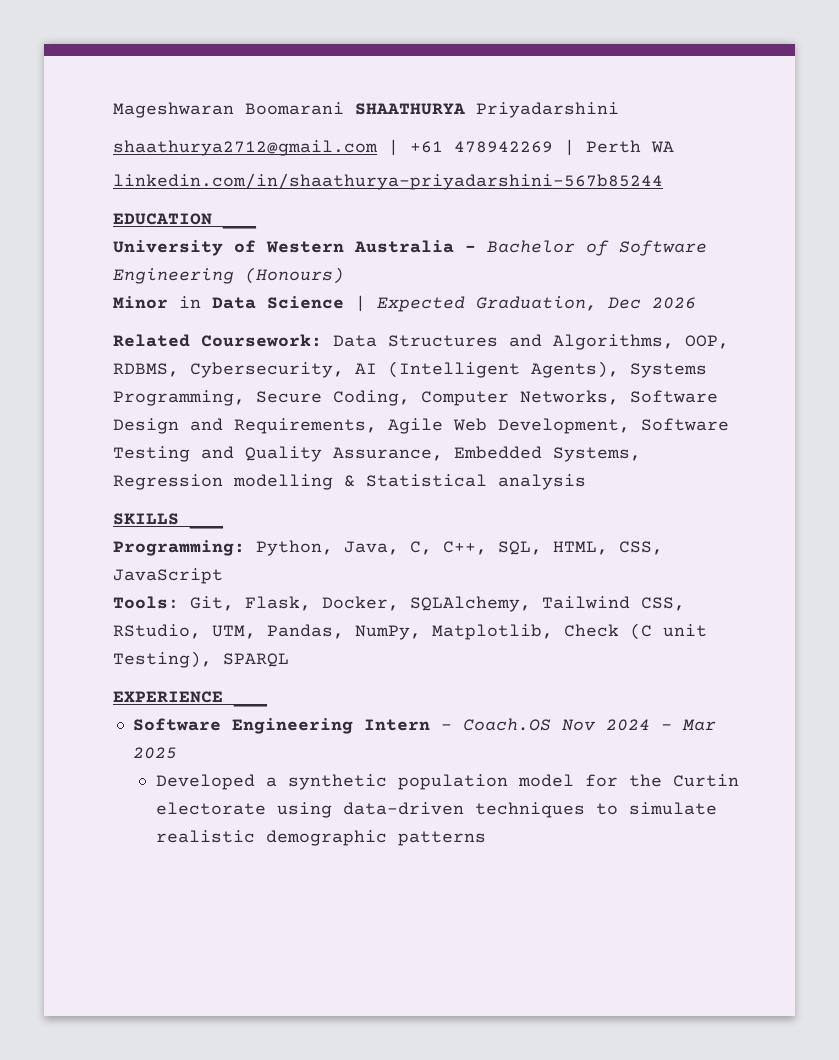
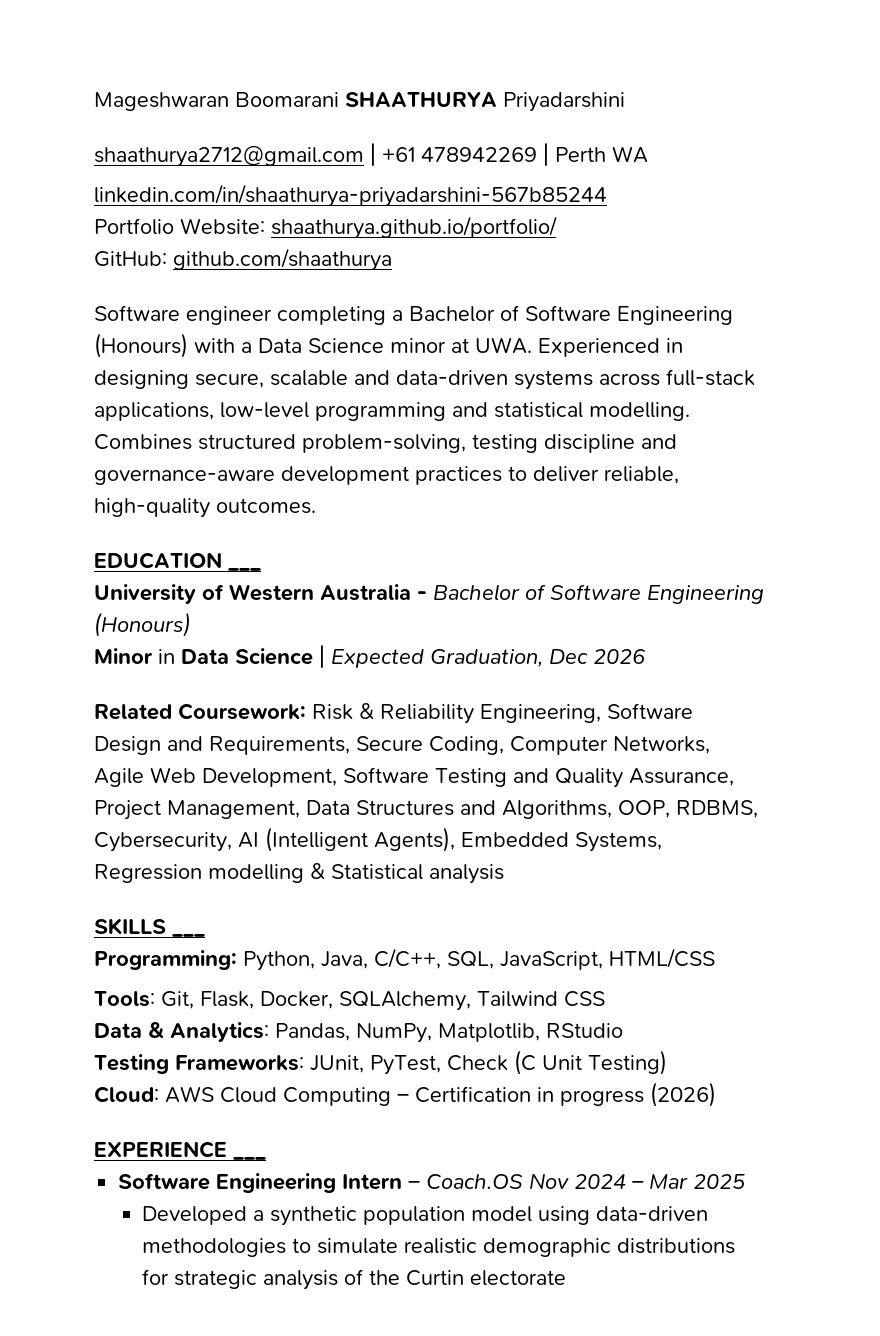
+ Portfolio Website: shaathurya.github.io/portfolio/
+ GitHub: github.com/shaathurya
+ Software engineer completing a Bachelor of Software Engineering (Honours) with a Data Science minor at UWA. Experienced in designing secure, scalable and data-driven systems across full-stack applications, low-level programming and statistical modelling. Combines structured problem-solving, testing discipline and governance-aware development practices to deliver reliable, high-quality outcomes.
- Related Coursework: Data Structures and Algorithms, OOP, RDBMS, Cybersecurity, AI (Intelligent Agents), Systems Programming, Secure Coding, Computer Networks, Software Design and Requirements, Agile Web Development, Software Testing and Quality Assurance, Embedded Systems, Regression modelling & Statistical analysis
+ Related Coursework: Risk & Reliability Engineering, Software Design and Requirements, Secure Coding, Computer Networks, Agile Web Development, Software Testing and Quality Assurance, Project Management, Data Structures and Algorithms, OOP, RDBMS, Cybersecurity, AI (Intelligent Agents), Embedded Systems, Regression modelling & Statistical analysis
- Programming: Python, Java, C, C++, SQL, HTML, CSS, JavaScript
+ Programming: Python, Java, C/C++, SQL, JavaScript, HTML/CSS
- Tools: Git, Flask, Docker, SQLAlchemy, Tailwind CSS, RStudio, UTM, Pandas, NumPy, Matplotlib, Check (C unit Testing), SPARQL
+ Tools: Git, Flask, Docker, SQLAlchemy, Tailwind CSS
+ Data & Analytics: Pandas, NumPy, Matplotlib, RStudio
+ Testing Frameworks: JUnit, PyTest, Check (C Unit Testing)
+ Cloud: AWS Cloud Computing – Certification in progress (2026)
- Developed a synthetic population model for the Curtin electorate using data-driven techniques to simulate realistic demographic patterns
+ Developed a synthetic population model using data-driven methodologies to simulate realistic demographic distributions for strategic analysis of the Curtin electorate

